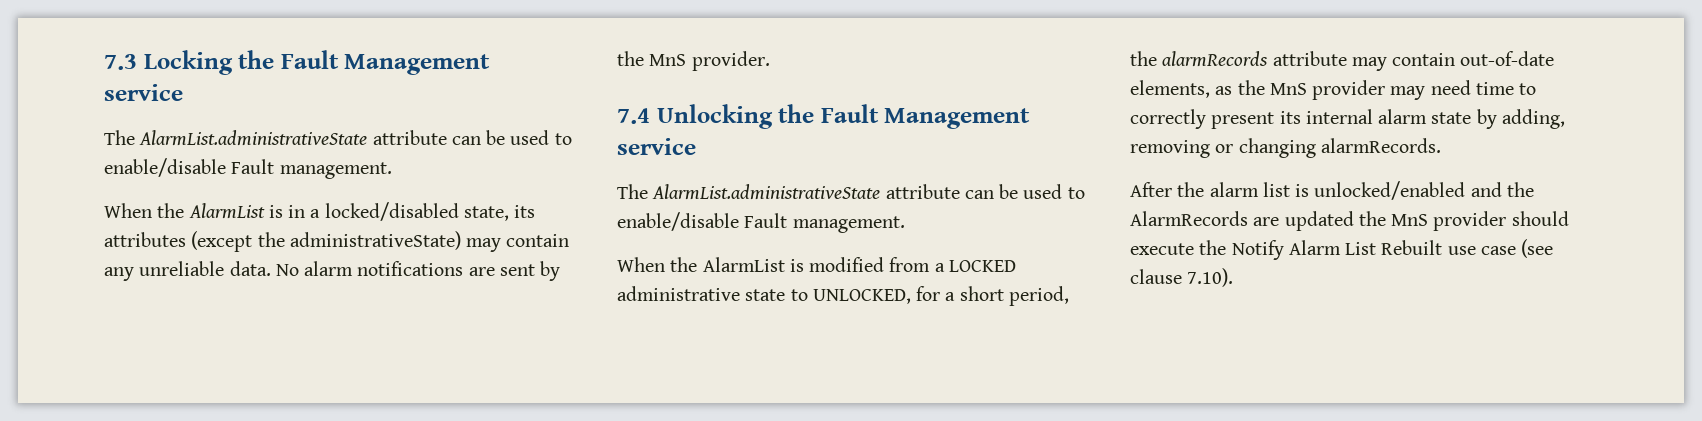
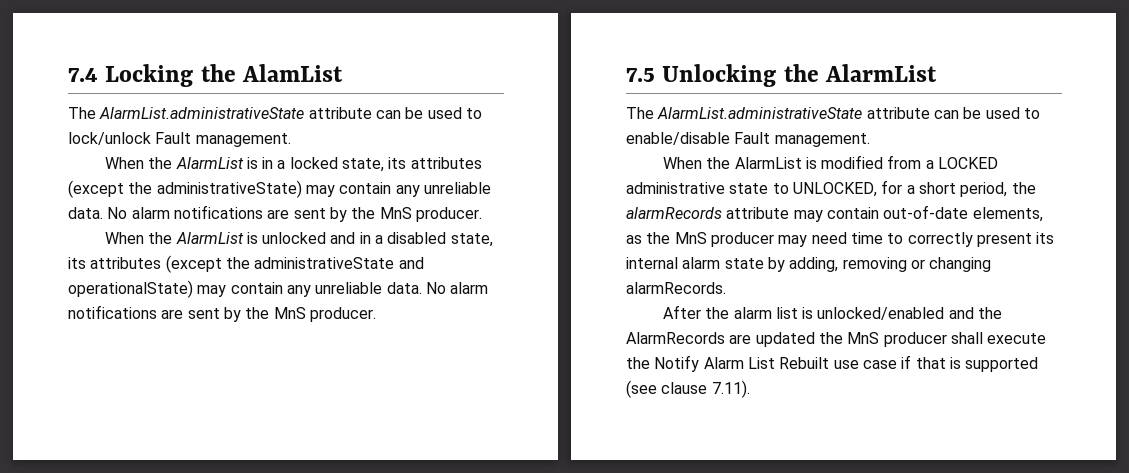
- 7.3 Locking the Fault Management service
- The AlarmList.administrativeState attribute can be used to enable/disable Fault management.
+ 7.4 Locking the AlamList
+ The AlarmList.administrativeState attribute can be used to lock/unlock Fault management.
- When the AlarmList is in a locked/disabled state, its attributes (except the administrativeState) may contain any unreliable data. No alarm notifications are sent by the MnS provider.
- 7.4 Unlocking the Fault Management service
+ When the AlarmList is in a locked state, its attributes (except the administrativeState) may contain any unreliable data. No alarm notifications are sent by the MnS producer.
+ When the AlarmList is unlocked and in a disabled state, its attributes (except the administrativeState and operationalState) may contain any unreliable data. No alarm notifications are sent by the MnS producer.
+ 7.5 Unlocking the AlarmList
- When the AlarmList is modified from a LOCKED administrative state to UNLOCKED, for a short period, the alarmRecords attribute may contain out-of-date elements, as the MnS provider may need time to correctly present its internal alarm state by adding, removing or changing alarmRecords.
+ When the AlarmList is modified from a LOCKED administrative state to UNLOCKED, for a short period, the alarmRecords attribute may contain out-of-date elements, as the MnS producer may need time to correctly present its internal alarm state by adding, removing or changing alarmRecords.
- After the alarm list is unlocked/enabled and the AlarmRecords are updated the MnS provider should execute the Notify Alarm List Rebuilt use case (see clause 7.10).
+ After the alarm list is unlocked/enabled and the AlarmRecords are updated the MnS producer shall execute the Notify Alarm List Rebuilt use case if that is supported (see clause 7.11).

